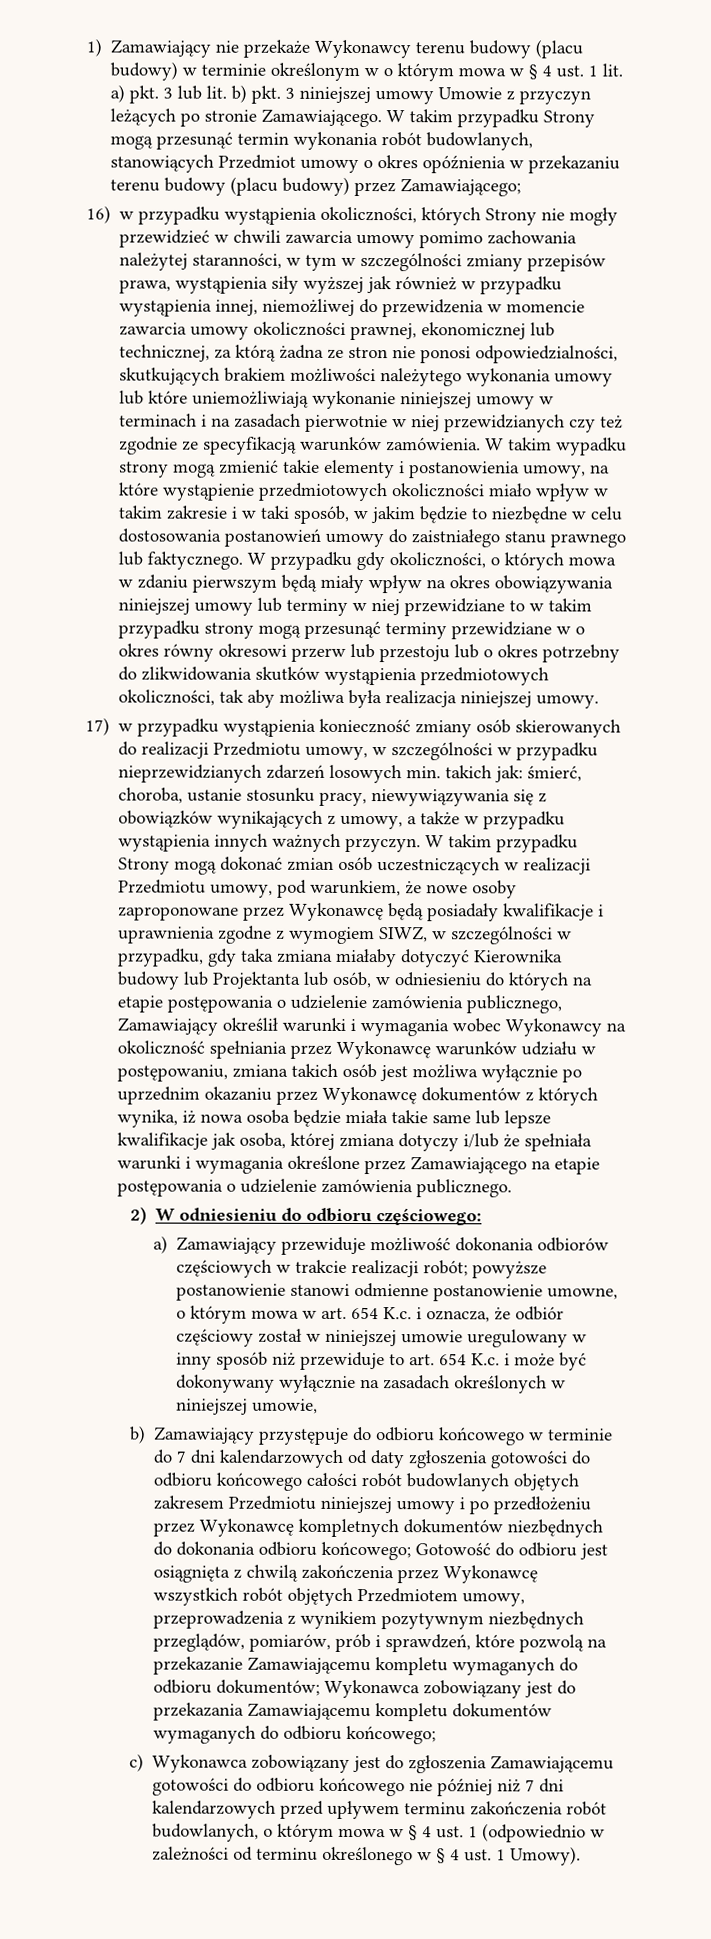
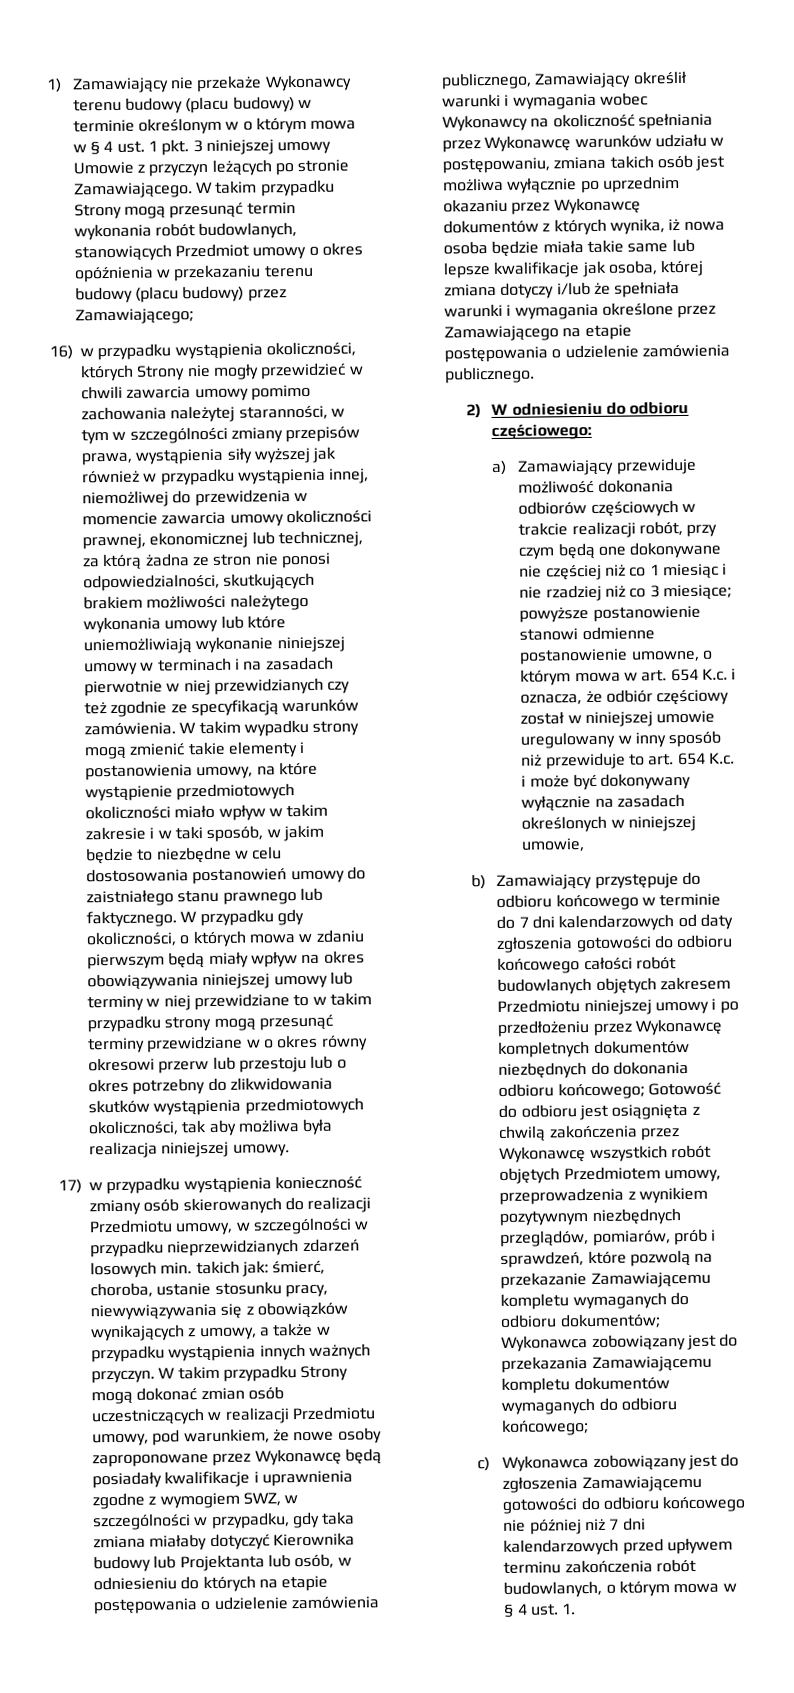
- 1) Zamawiający nie przekaże Wykonawcy terenu budowy (placu budowy) w terminie określonym w o którym mowa w § 4 ust. 1 lit. a) pkt. 3 lub lit. b) pkt. 3 niniejszej umowy Umowie z przyczyn leżących po stronie Zamawiającego.
+ 1) Zamawiający nie przekaże Wykonawcy terenu budowy (placu budowy) w terminie określonym w o którym mowa w § 4 ust. 1 pkt. 3 niniejszej umowy Umowie z przyczyn leżących po stronie Zamawiającego.
- W takim przypadku Strony mogą dokonać zmian osób uczestniczących w realizacji Przedmiotu umowy, pod warunkiem, że nowe osoby zaproponowane przez Wykonawcę będą posiadały kwalifikacje i uprawnienia zgodne z wymogiem SIWZ, w szczególności w przypadku, gdy taka zmiana miałaby dotyczyć Kierownika budowy lub Projektanta lub osób, w odniesieniu do których na etapie postępowania o udzielenie zamówienia publicznego, Zamawiający określił warunki i wymagania wobec Wykonawcy na okoliczność spełniania przez Wykonawcę warunków udziału w postępowaniu, zmiana takich osób jest możliwa wyłącznie po uprzednim okazaniu przez Wykonawcę dokumentów z których wynika, iż nowa osoba będzie miała takie same lub lepsze kwalifikacje jak osoba, której zmiana dotyczy i/lub że spełniała warunki i wymagania określone przez Zamawiającego na etapie postępowania o udzielenie zamówienia publicznego.
+ W takim przypadku Strony mogą dokonać zmian osób uczestniczących w realizacji Przedmiotu umowy, pod warunkiem, że nowe osoby zaproponowane przez Wykonawcę będą posiadały kwalifikacje i uprawnienia zgodne z wymogiem SWZ, w szczególności w przypadku, gdy taka zmiana miałaby dotyczyć Kierownika budowy lub Projektanta lub osób, w odniesieniu do których na etapie postępowania o udzielenie zamówienia publicznego, Zamawiający określił warunki i wymagania wobec Wykonawcy na okoliczność spełniania przez Wykonawcę warunków udziału w postępowaniu, zmiana takich osób jest możliwa wyłącznie po uprzednim okazaniu przez Wykonawcę dokumentów z których wynika, iż nowa osoba będzie miała takie same lub lepsze kwalifikacje jak osoba, której zmiana dotyczy i/lub że spełniała warunki i wymagania określone przez Zamawiającego na etapie postępowania o udzielenie zamówienia publicznego.
- a) Zamawiający przewiduje możliwość dokonania odbiorów częściowych w trakcie realizacji robót; powyższe postanowienie stanowi odmienne postanowienie umowne, o którym mowa w art. 654 K.c. i oznacza, że odbiór częściowy został w niniejszej umowie uregulowany w inny sposób niż przewiduje to art. 654 K.c. i może być dokonywany wyłącznie na zasadach określonych w niniejszej umowie,
+ a) Zamawiający przewiduje możliwość dokonania odbiorów częściowych w trakcie realizacji robót, przy czym będą one dokonywane nie częściej niż co 1 miesiąc i nie rzadziej niż co 3 miesiące; powyższe postanowienie stanowi odmienne postanowienie umowne, o którym mowa w art. 654 K.c. i oznacza, że odbiór częściowy został w niniejszej umowie uregulowany w inny sposób niż przewiduje to art. 654 K.c. i może być dokonywany wyłącznie na zasadach określonych w niniejszej umowie,
- c) Wykonawca zobowiązany jest do zgłoszenia Zamawiającemu gotowości do odbioru końcowego nie później niż 7 dni kalendarzowych przed upływem terminu zakończenia robót budowlanych, o którym mowa w § 4 ust. 1 (odpowiednio w zależności od terminu określonego w § 4 ust. 1 Umowy).
+ c) Wykonawca zobowiązany jest do zgłoszenia Zamawiającemu gotowości do odbioru końcowego nie później niż 7 dni kalendarzowych przed upływem terminu zakończenia robót budowlanych, o którym mowa w § 4 ust. 1.

